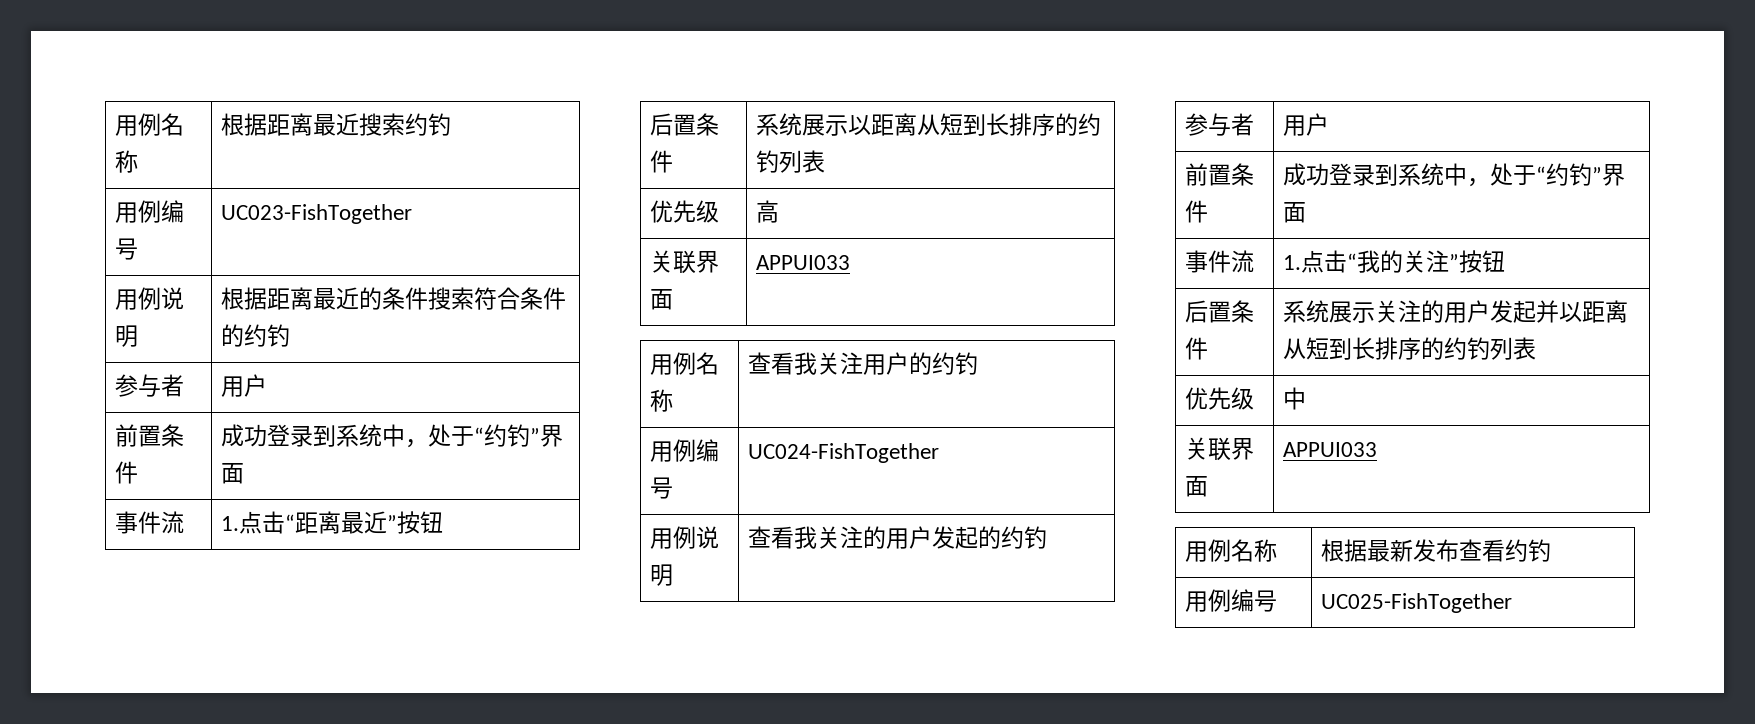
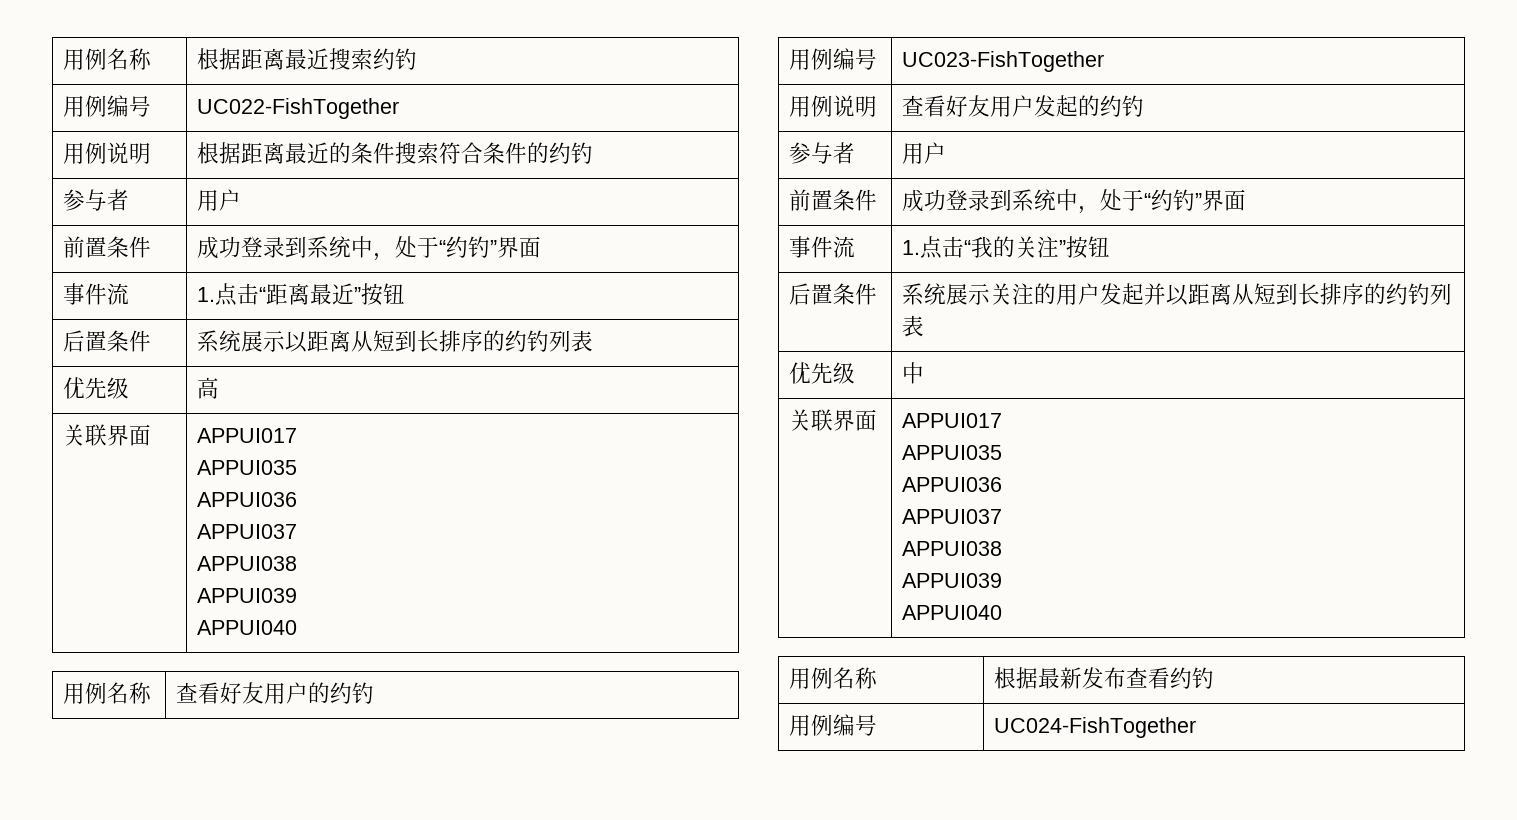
- 用例编号 | UC023-FishTogether
+ 用例编号 | UC022-FishTogether
  优先级 | 高
- 关联界面 | APPUI033
+ 关联界面 | APPUI017
+ APPUI035
+ APPUI036
+ APPUI037
+ APPUI038
+ APPUI039
+ APPUI040
- 用例名称 | 查看我关注用户的约钓
+ 用例名称 | 查看好友用户的约钓
- 用例编号 | UC024-FishTogether
+ 用例编号 | UC023-FishTogether
- 用例说明 | 查看我关注的用户发起的约钓
+ 用例说明 | 查看好友用户发起的约钓
  优先级 | 中
- 关联界面 | APPUI033
+ 关联界面 | APPUI017
+ APPUI035
+ APPUI036
+ APPUI037
+ APPUI038
+ APPUI039
+ APPUI040
- 用例编号 | UC025-FishTogether
+ 用例编号 | UC024-FishTogether

